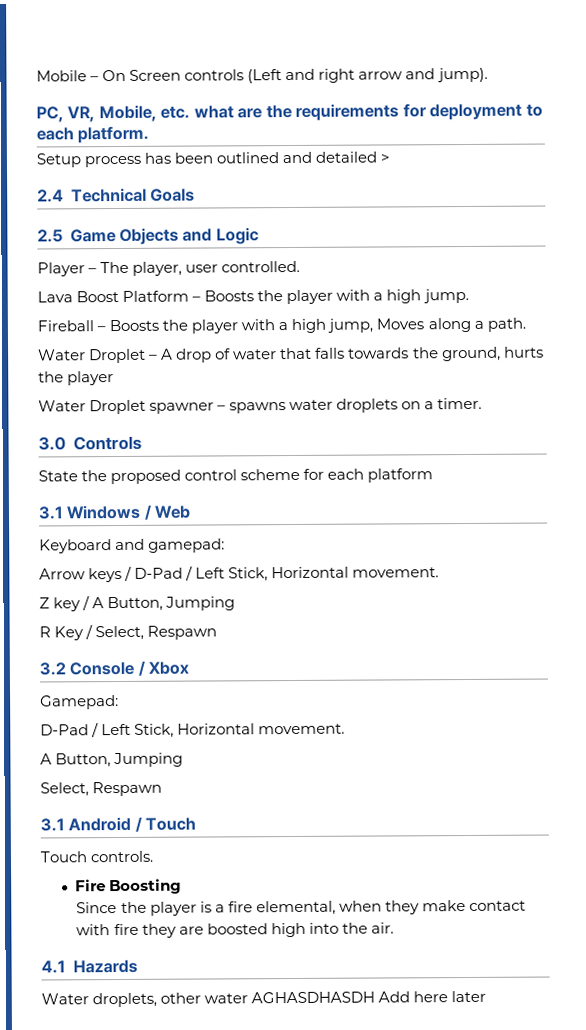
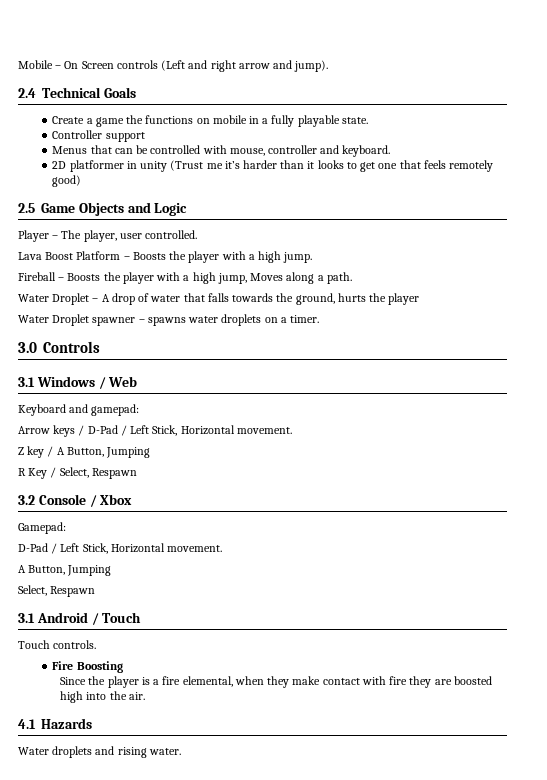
- PC, VR, Mobile, etc. what are the requirements for deployment to each platform.
- Setup process has been outlined and detailed >
  2.4 Technical Goals
+ Create a game the functions on mobile in a fully playable state.
+ Controller support
+ Menus that can be controlled with mouse, controller and keyboard.
+ 2D platformer in unity (Trust me it’s harder than it looks to get one that feels remotely good)
- State the proposed control scheme for each platform
- Water droplets, other water AGHASDHASDH Add here later
+ Water droplets and rising water.

